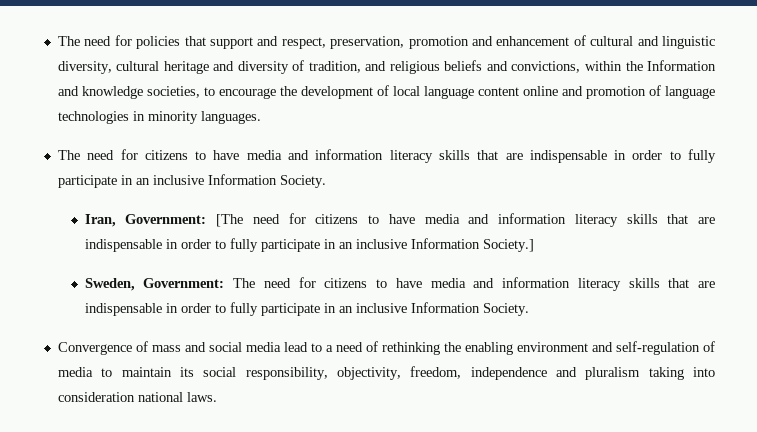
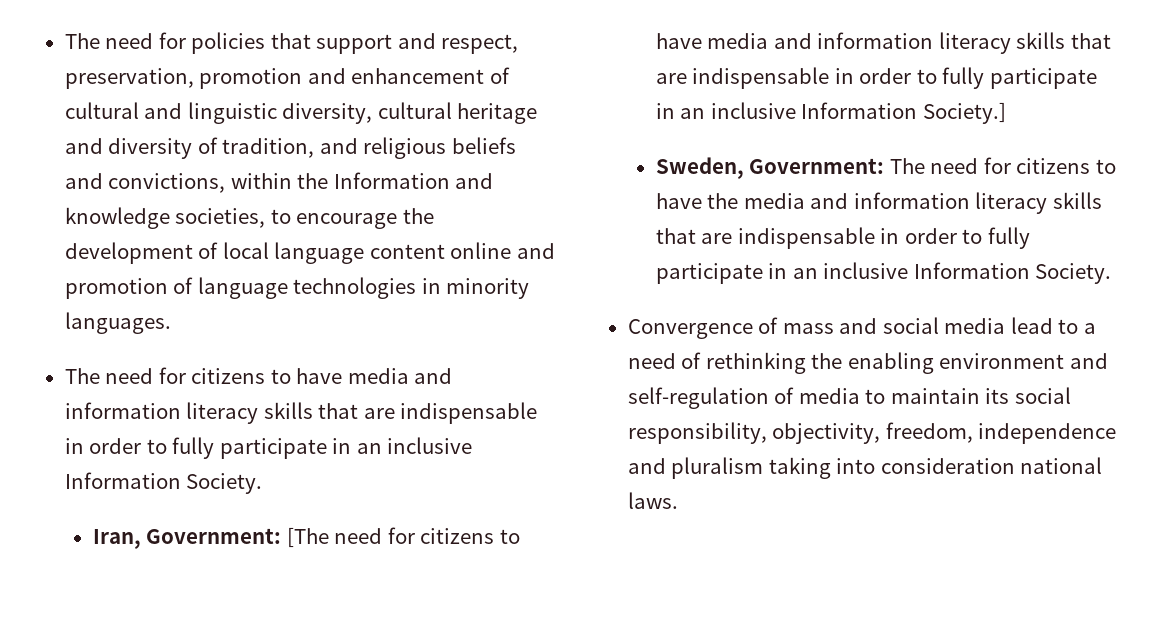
- Sweden, Government: The need for citizens to have media and information literacy skills that are indispensable in order to fully participate in an inclusive Information Society.
+ Sweden, Government: The need for citizens to have the media and information literacy skills that are indispensable in order to fully participate in an inclusive Information Society.

